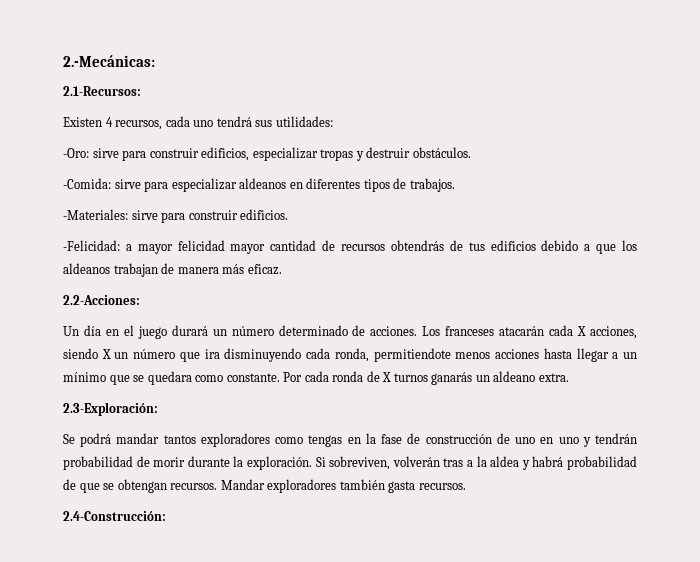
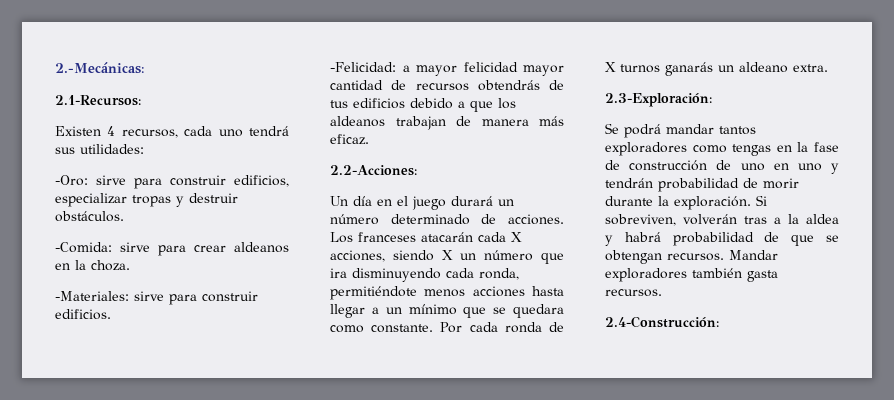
- -Comida: sirve para especializar aldeanos en diferentes tipos de trabajos.
+ -Comida: sirve para crear aldeanos en la choza.
- Los franceses atacarán cada X acciones, siendo X un número que ira disminuyendo cada ronda, permitiendote menos acciones hasta llegar a un mínimo que se quedara como constante.
+ Los franceses atacarán cada X acciones, siendo X un número que ira disminuyendo cada ronda, permitiéndote menos acciones hasta llegar a un mínimo que se quedara como constante.

